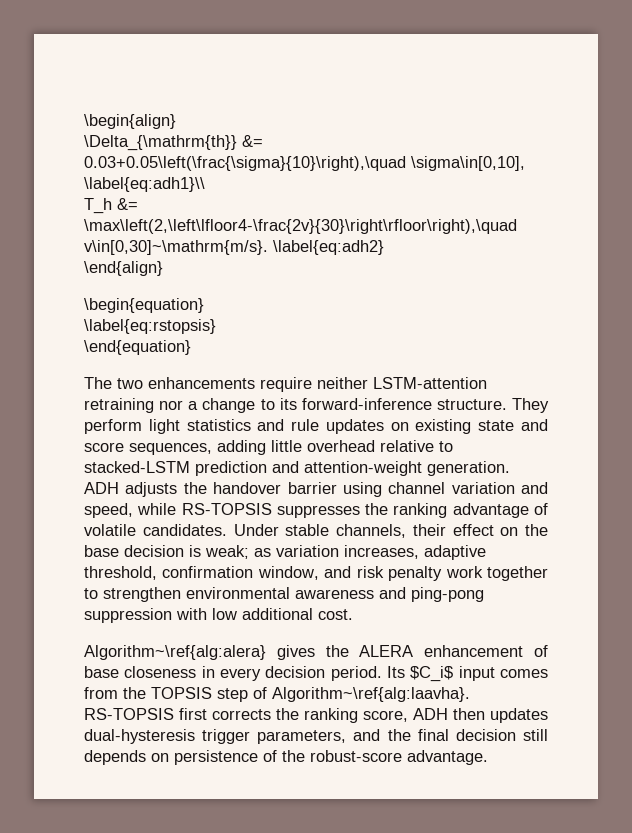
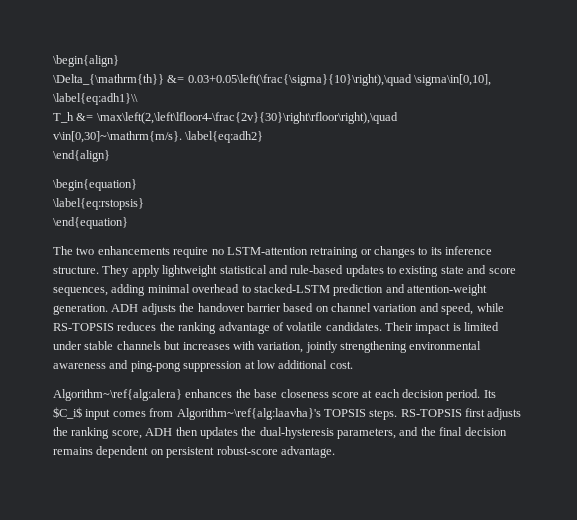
- The two enhancements require neither LSTM-attention retraining nor a change to its forward-inference structure.
+ The two enhancements require no LSTM-attention retraining or changes to its inference structure.
- They perform light statistics and rule updates on existing state and score sequences, adding little overhead relative to stacked-LSTM prediction and attention-weight generation.
+ They apply lightweight statistical and rule-based updates to existing state and score sequences, adding minimal overhead to stacked-LSTM prediction and attention-weight generation.
- ADH adjusts the handover barrier using channel variation and speed, while RS-TOPSIS suppresses the ranking advantage of volatile candidates.
+ ADH adjusts the handover barrier based on channel variation and speed, while RS-TOPSIS reduces the ranking advantage of volatile candidates.
- Under stable channels, their effect on the base decision is weak; as variation increases, adaptive threshold, confirmation window, and risk penalty work together to strengthen environmental awareness and ping-pong suppression with low additional cost.
+ Their impact is limited under stable channels but increases with variation, jointly strengthening environmental awareness and ping-pong suppression at low additional cost.
- Algorithm~\ref{alg:alera} gives the ALERA enhancement of base closeness in every decision period.
+ Algorithm~\ref{alg:alera} enhances the base closeness score at each decision period.
- Its $C_i$ input comes from the TOPSIS step of Algorithm~\ref{alg:laavha}.
+ Its $C_i$ input comes from Algorithm~\ref{alg:laavha}'s TOPSIS steps.
- RS-TOPSIS first corrects the ranking score, ADH then updates dual-hysteresis trigger parameters, and the final decision still depends on persistence of the robust-score advantage.
+ RS-TOPSIS first adjusts the ranking score, ADH then updates the dual-hysteresis parameters, and the final decision remains dependent on persistent robust-score advantage.

